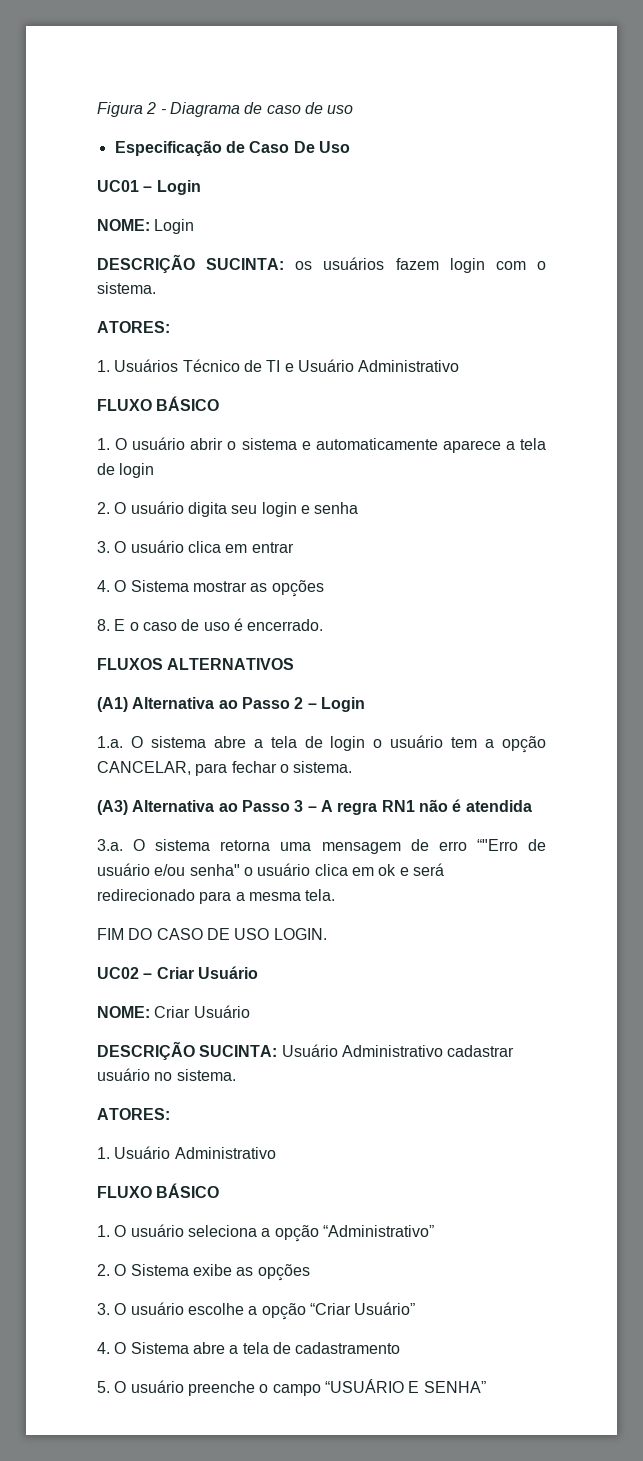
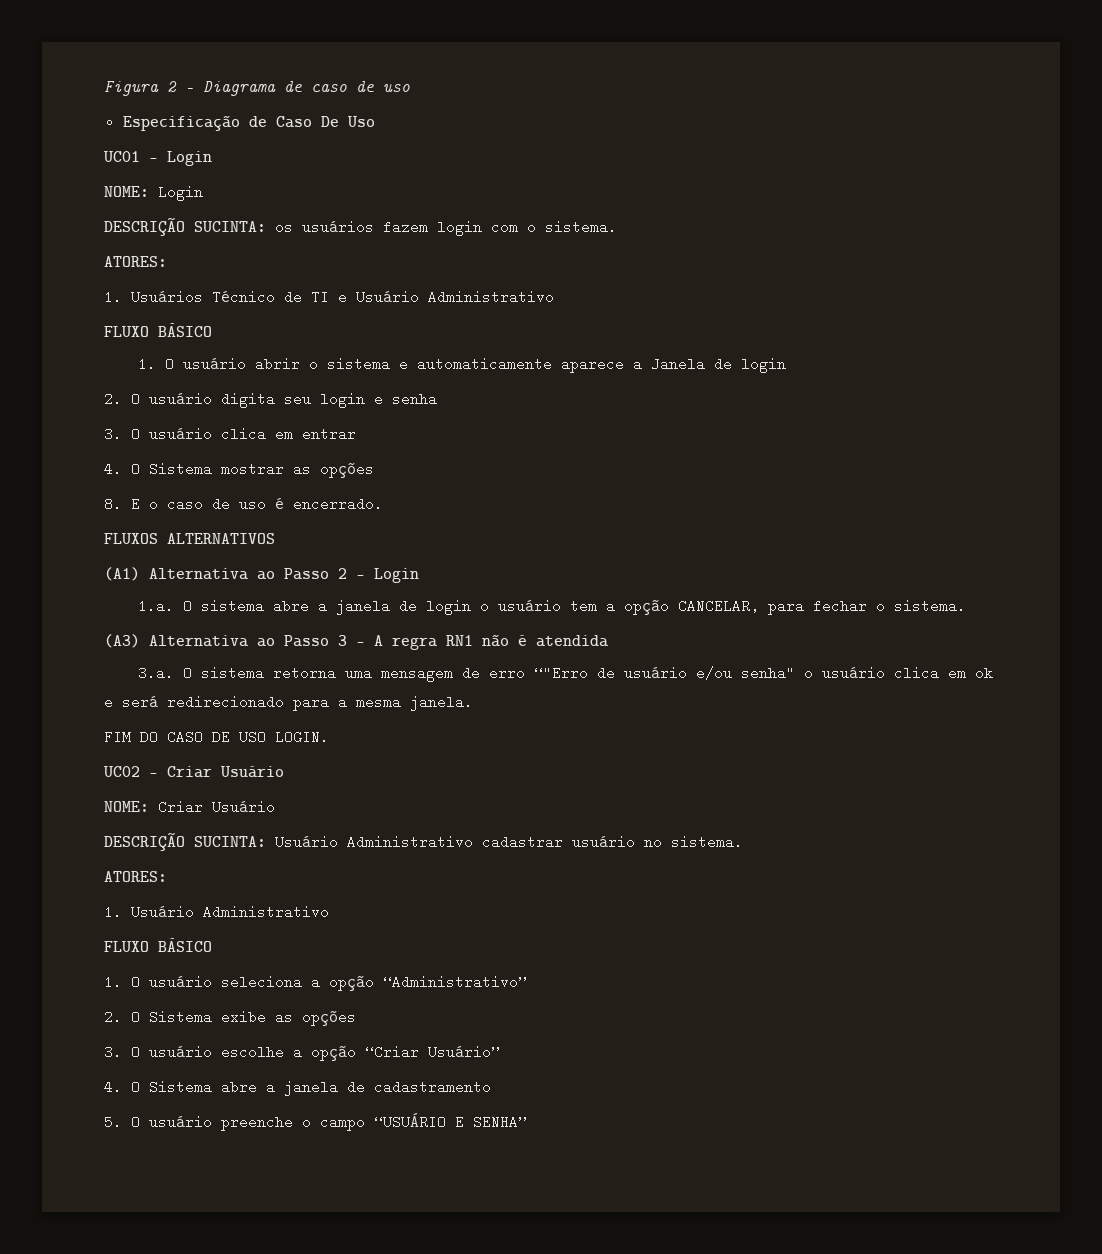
- 1. O usuário abrir o sistema e automaticamente aparece a tela de login
+ 1. O usuário abrir o sistema e automaticamente aparece a Janela de login
- 1.a. O sistema abre a tela de login o usuário tem a opção CANCELAR, para fechar o sistema.
+ 1.a. O sistema abre a janela de login o usuário tem a opção CANCELAR, para fechar o sistema.
- 3.a. O sistema retorna uma mensagem de erro “"Erro de usuário e/ou senha" o usuário clica em ok e será redirecionado para a mesma tela.
+ 3.a. O sistema retorna uma mensagem de erro “"Erro de usuário e/ou senha" o usuário clica em ok e será redirecionado para a mesma janela.
- 4. O Sistema abre a tela de cadastramento
+ 4. O Sistema abre a janela de cadastramento

